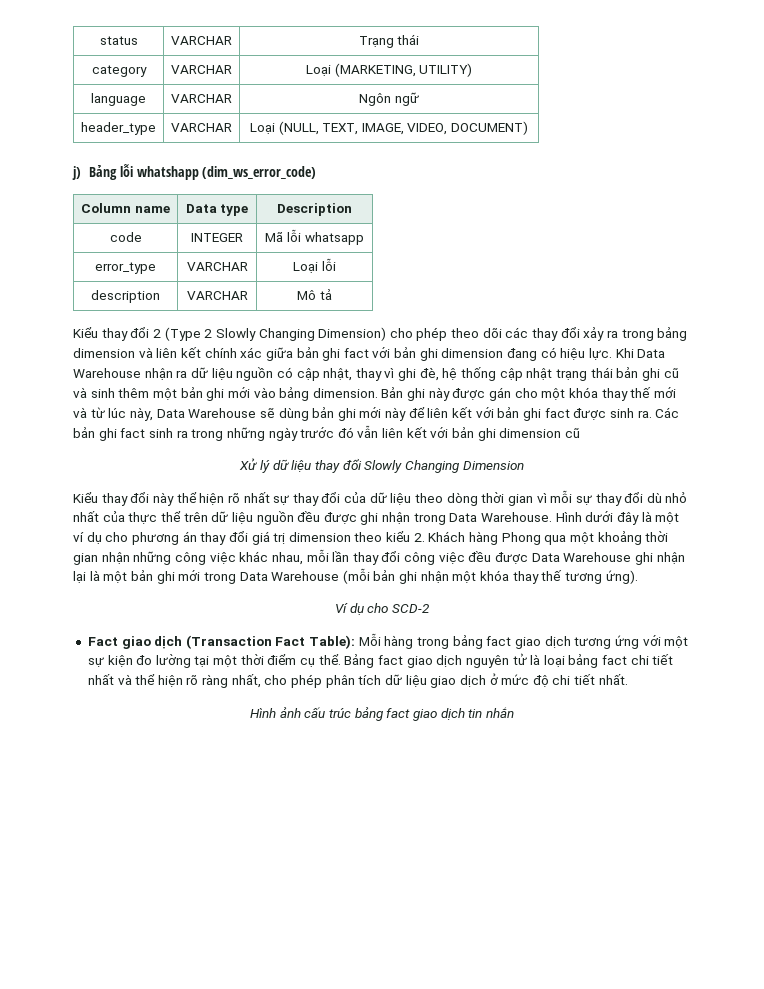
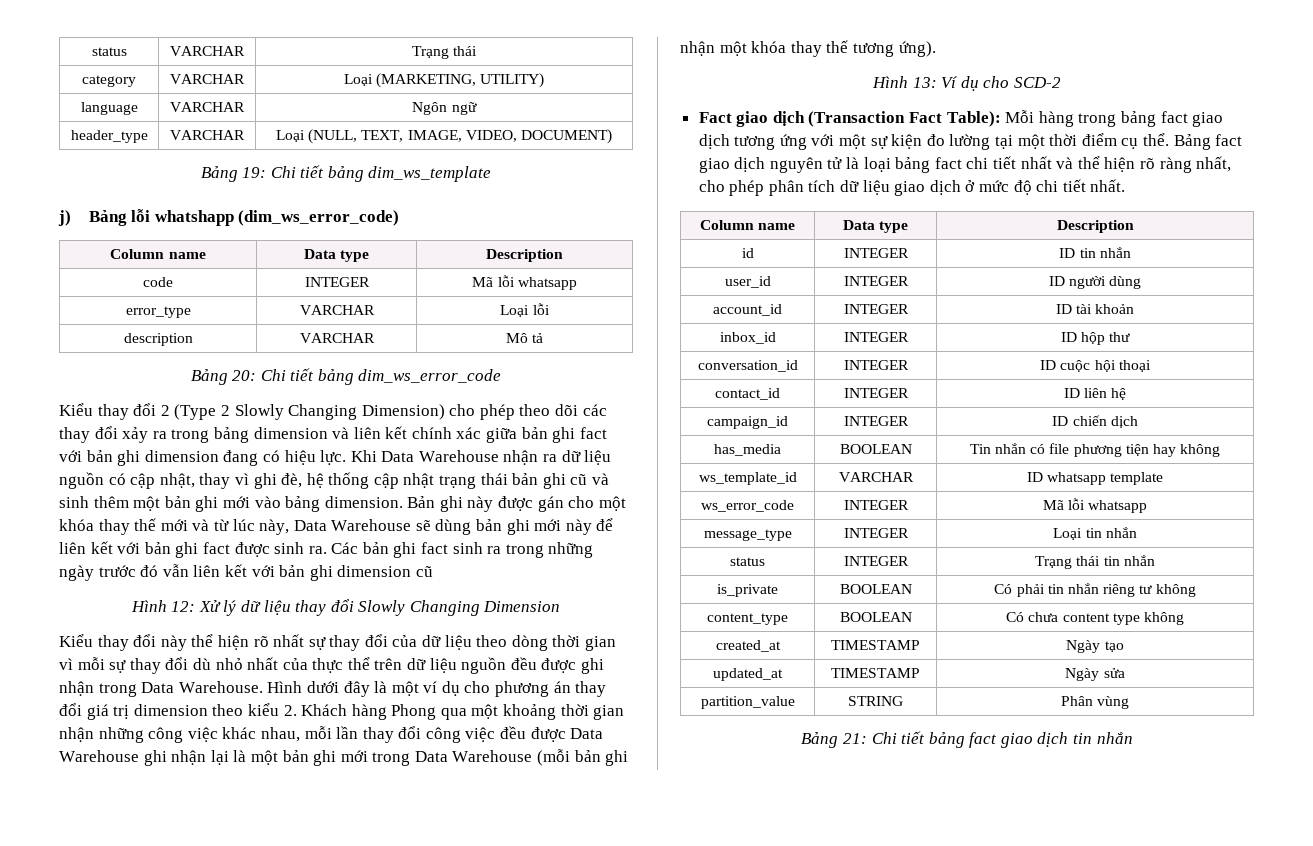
+ Bảng 19: Chi tiết bảng dim_ws_template
+ Bảng 20: Chi tiết bảng dim_ws_error_code
- Xử lý dữ liệu thay đổi Slowly Changing Dimension
+ Hình 12: Xử lý dữ liệu thay đổi Slowly Changing Dimension
- Ví dụ cho SCD-2
+ Hình 13: Ví dụ cho SCD-2
  Bảng fact giao dịch nguyên tử là loại bảng fact chi tiết nhất và thể hiện rõ ràng nhất, cho phép phân tích dữ liệu giao dịch ở mức độ chi tiết nhất.
- Hình ảnh cấu trúc bảng fact giao dịch tin nhắn
+ Column name | Data type | Description
+ id | INTEGER | ID tin nhắn
+ user_id | INTEGER | ID người dùng
+ account_id | INTEGER | ID tài khoản
+ inbox_id | INTEGER | ID hộp thư
+ conversation_id | INTEGER | ID cuộc hội thoại
+ contact_id | INTEGER | ID liên hệ
+ campaign_id | INTEGER | ID chiến dịch
+ has_media | BOOLEAN | Tin nhắn có file phương tiện hay không
+ ws_template_id | VARCHAR | ID whatsapp template
+ ws_error_code | INTEGER | Mã lỗi whatsapp
+ message_type | INTEGER | Loại tin nhắn
+ status | INTEGER | Trạng thái tin nhắn
+ is_private | BOOLEAN | Có phải tin nhắn riêng tư không
+ content_type | BOOLEAN | Có chưa content type không
+ created_at | TIMESTAMP | Ngày tạo
+ updated_at | TIMESTAMP | Ngày sửa
+ partition_value | STRING | Phân vùng
+ Bảng 21: Chi tiết bảng fact giao dịch tin nhắn

